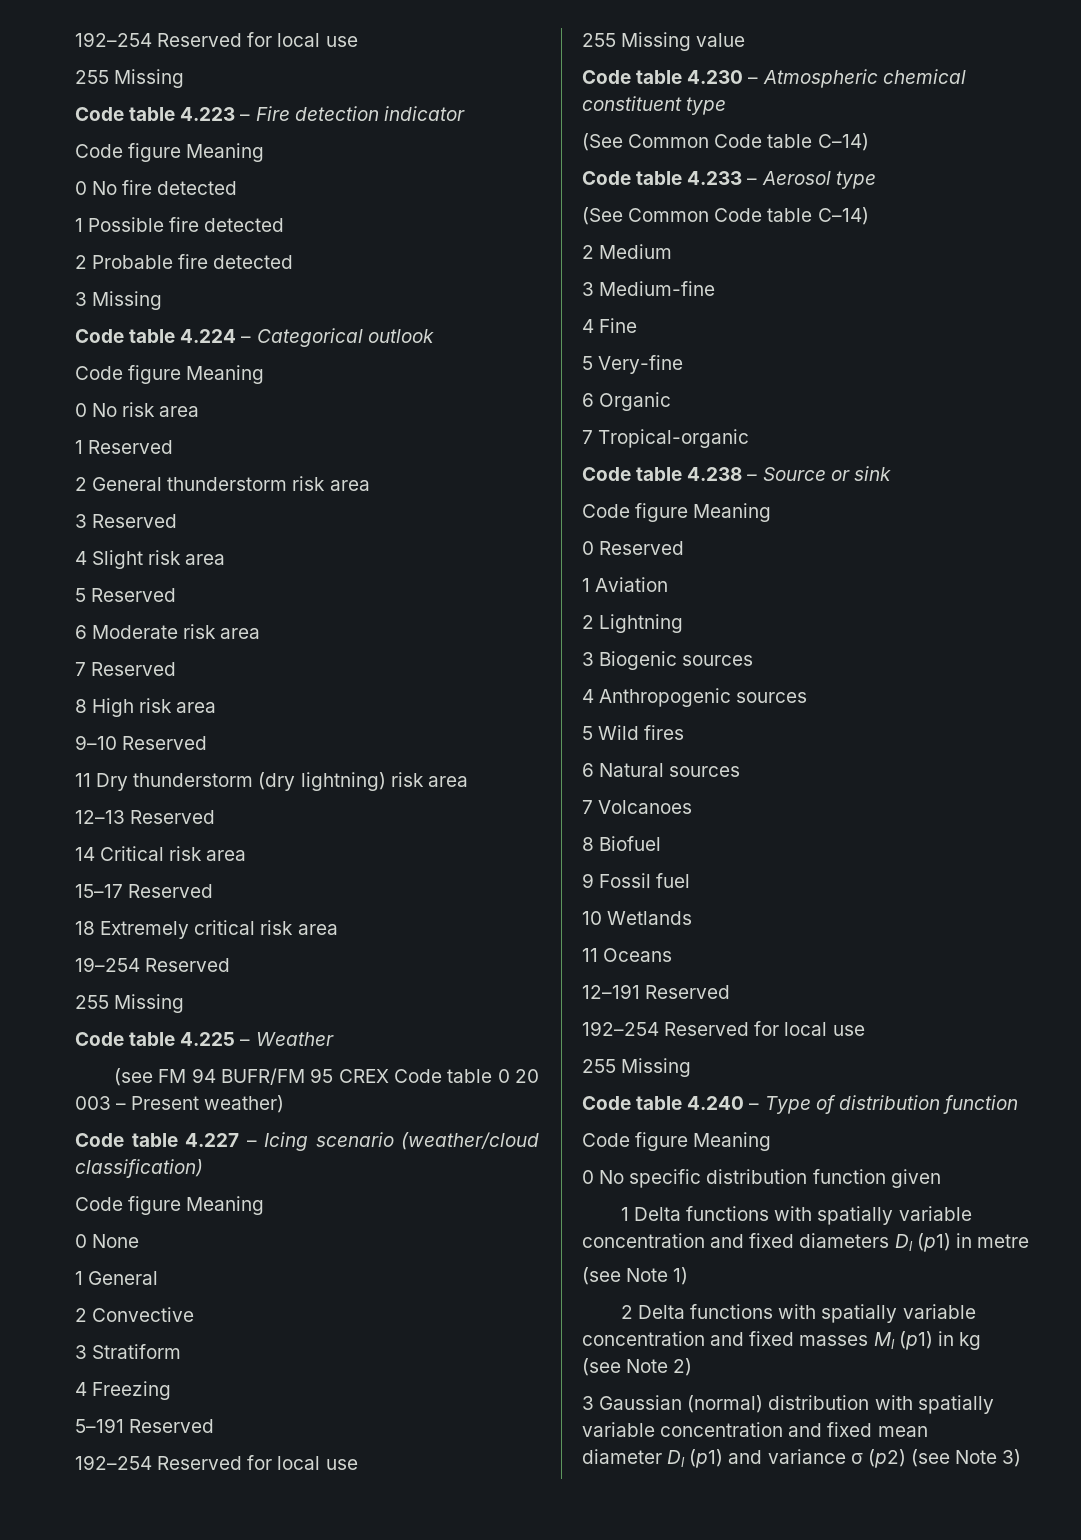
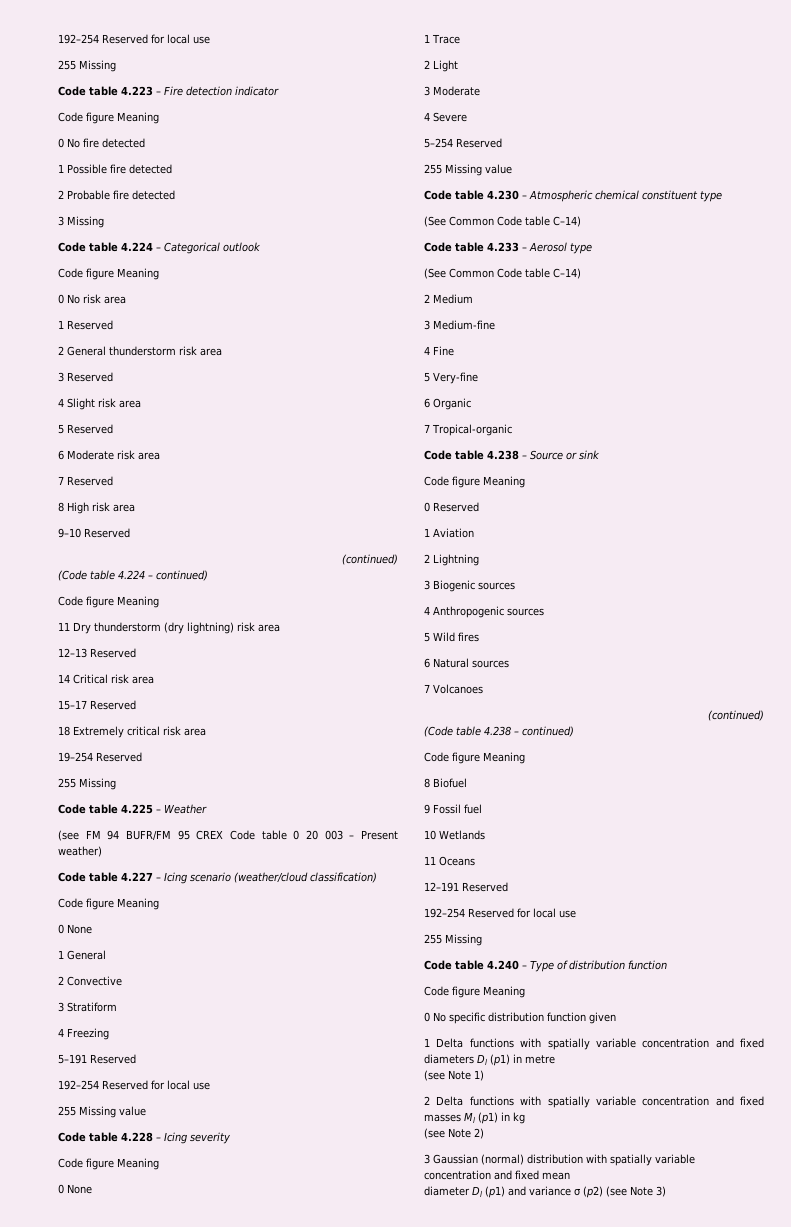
  9–10 Reserved
+ (continued)
+ (Code table 4.224 – continued)
+ Code figure Meaning
+ Code table 4.228 – Icing severity
+ Code figure Meaning
+ 0 None
+ 1 Trace
+ 2 Light
+ 3 Moderate
+ 4 Severe
+ 5–254 Reserved
+ 255 Missing value
  7 Volcanoes
+ (continued)
+ (Code table 4.238 – continued)
+ Code figure Meaning

